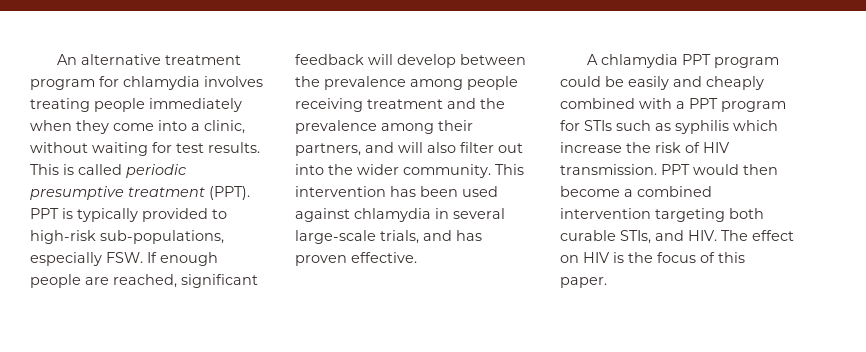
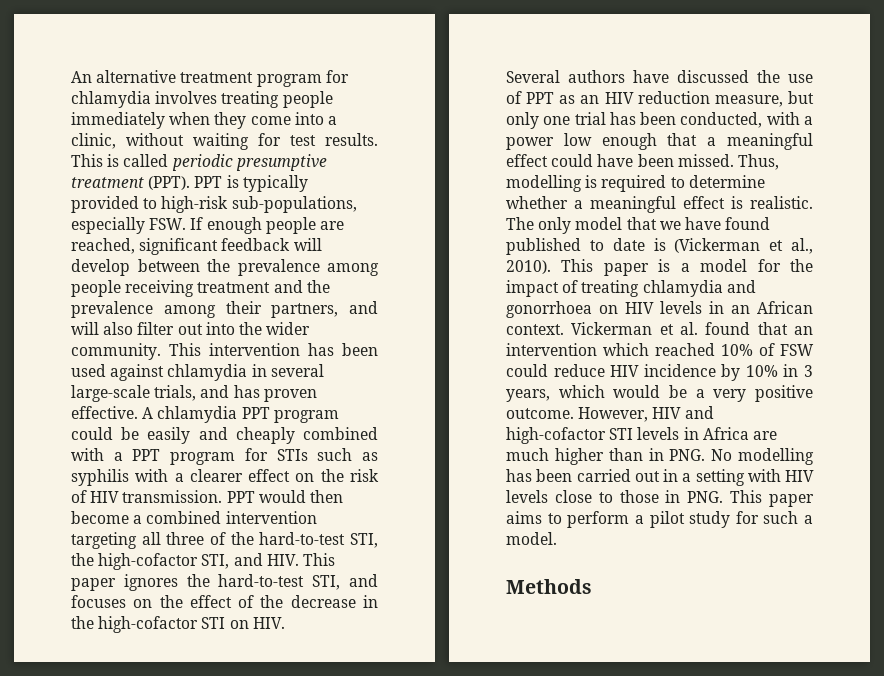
- This intervention has been used against chlamydia in several large-scale trials, and has proven effective.
- A chlamydia PPT program could be easily and cheaply combined with a PPT program for STIs such as syphilis which increase the risk of HIV transmission.
+ This intervention has been used against chlamydia in several large-scale trials, and has proven effective. A chlamydia PPT program could be easily and cheaply combined with a PPT program for STIs such as syphilis with a clearer effect on the risk of HIV transmission.
- PPT would then become a combined intervention targeting both curable STIs, and HIV. The effect on HIV is the focus of this paper.
+ PPT would then become a combined intervention targeting all three of the hard-to-test STI, the high-cofactor STI, and HIV. This paper ignores the hard-to-test STI, and focuses on the effect of the decrease in the high-cofactor STI on HIV.
+ Several authors have discussed the use of PPT as an HIV reduction measure, but only one trial has been conducted, with a power low enough that a meaningful effect could have been missed. Thus, modelling is required to determine whether a meaningful effect is realistic. The only model that we have found published to date is (Vickerman et al., 2010). This paper is a model for the impact of treating chlamydia and gonorrhoea on HIV levels in an African context. Vickerman et al. found that an intervention which reached 10% of FSW could reduce HIV incidence by 10% in 3 years, which would be a very positive outcome. However, HIV and high-cofactor STI levels in Africa are much higher than in PNG. No modelling has been carried out in a setting with HIV levels close to those in PNG. This paper aims to perform a pilot study for such a model.
+ Methods

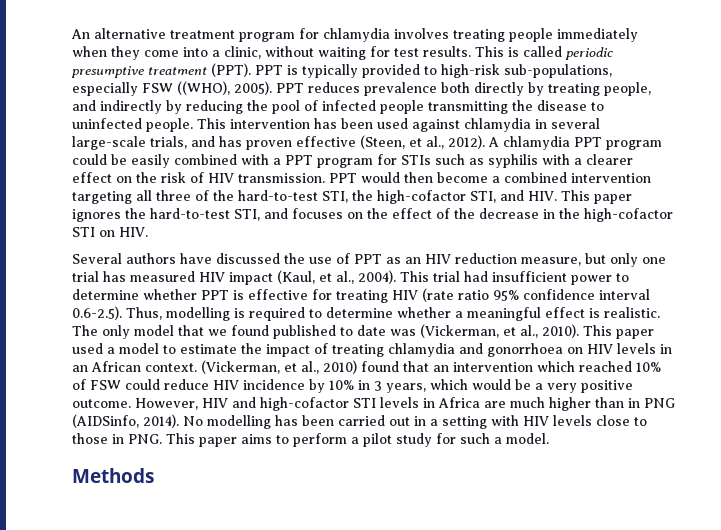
- PPT is typically provided to high-risk sub-populations, especially FSW. If enough people are reached, significant feedback will develop between the prevalence among people receiving treatment and the prevalence among their partners, and will also filter out into the wider community.
+ PPT is typically provided to high-risk sub-populations, especially FSW ((WHO), 2005). PPT reduces prevalence both directly by treating people, and indirectly by reducing the pool of infected people transmitting the disease to uninfected people.
- This intervention has been used against chlamydia in several large-scale trials, and has proven effective.
+ This intervention has been used against chlamydia in several large-scale trials, and has proven effective (Steen, et al., 2012).
- A chlamydia PPT program could be easily and cheaply combined with a PPT program for STIs such as syphilis with a clearer effect on the risk of HIV transmission.
+ A chlamydia PPT program could be easily combined with a PPT program for STIs such as syphilis with a clearer effect on the risk of HIV transmission.
- Several authors have discussed the use of PPT as an HIV reduction measure, but only one trial has been conducted, with a power low enough that a meaningful effect could have been missed. Thus, modelling is required to determine whether a meaningful effect is realistic.
+ Several authors have discussed the use of PPT as an HIV reduction measure, but only one trial has measured HIV impact (Kaul, et al., 2004). This trial had insufficient power to determine whether PPT is effective for treating HIV (rate ratio 95% confidence interval 0.6-2.5). Thus, modelling is required to determine whether a meaningful effect is realistic.
- The only model that we have found published to date is (Vickerman et al., 2010).
+ The only model that we found published to date was (Vickerman, et al., 2010).
- This paper is a model for the impact of treating chlamydia and gonorrhoea on HIV levels in an African context.
+ This paper used a model to estimate the impact of treating chlamydia and gonorrhoea on HIV levels in an African context.
- Vickerman et al. found that an intervention which reached 10% of FSW could reduce HIV incidence by 10% in 3 years, which would be a very positive outcome.
+ (Vickerman, et al., 2010) found that an intervention which reached 10% of FSW could reduce HIV incidence by 10% in 3 years, which would be a very positive outcome.
- However, HIV and high-cofactor STI levels in Africa are much higher than in PNG. No modelling has been carried out in a setting with HIV levels close to those in PNG. This paper aims to perform a pilot study for such a model.
+ However, HIV and high-cofactor STI levels in Africa are much higher than in PNG (AIDSinfo, 2014). No modelling has been carried out in a setting with HIV levels close to those in PNG. This paper aims to perform a pilot study for such a model.

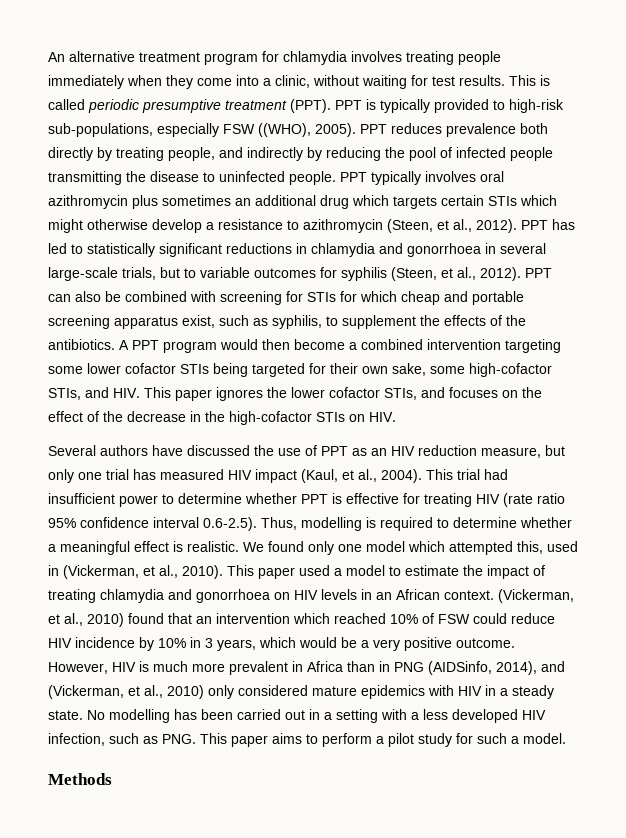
- This intervention has been used against chlamydia in several large-scale trials, and has proven effective (Steen, et al., 2012). A chlamydia PPT program could be easily combined with a PPT program for STIs such as syphilis with a clearer effect on the risk of HIV transmission. PPT would then become a combined intervention targeting all three of the hard-to-test STI, the high-cofactor STI, and HIV. This paper ignores the hard-to-test STI, and focuses on the effect of the decrease in the high-cofactor STI on HIV.
+ PPT typically involves oral azithromycin plus sometimes an additional drug which targets certain STIs which might otherwise develop a resistance to azithromycin (Steen, et al., 2012). PPT has led to statistically significant reductions in chlamydia and gonorrhoea in several large-scale trials, but to variable outcomes for syphilis (Steen, et al., 2012). PPT can also be combined with screening for STIs for which cheap and portable screening apparatus exist, such as syphilis, to supplement the effects of the antibiotics. A PPT program would then become a combined intervention targeting some lower cofactor STIs being targeted for their own sake, some high-cofactor STIs, and HIV. This paper ignores the lower cofactor STIs, and focuses on the effect of the decrease in the high-cofactor STIs on HIV.
- The only model that we found published to date was (Vickerman, et al., 2010).
+ We found only one model which attempted this, used in (Vickerman, et al., 2010).
- However, HIV and high-cofactor STI levels in Africa are much higher than in PNG (AIDSinfo, 2014).
+ However, HIV is much more prevalent in Africa than in PNG (AIDSinfo, 2014), and (Vickerman, et al., 2010) only considered mature epidemics with HIV in a steady state.
- No modelling has been carried out in a setting with HIV levels close to those in PNG. This paper aims to perform a pilot study for such a model.
+ No modelling has been carried out in a setting with a less developed HIV infection, such as PNG. This paper aims to perform a pilot study for such a model.

